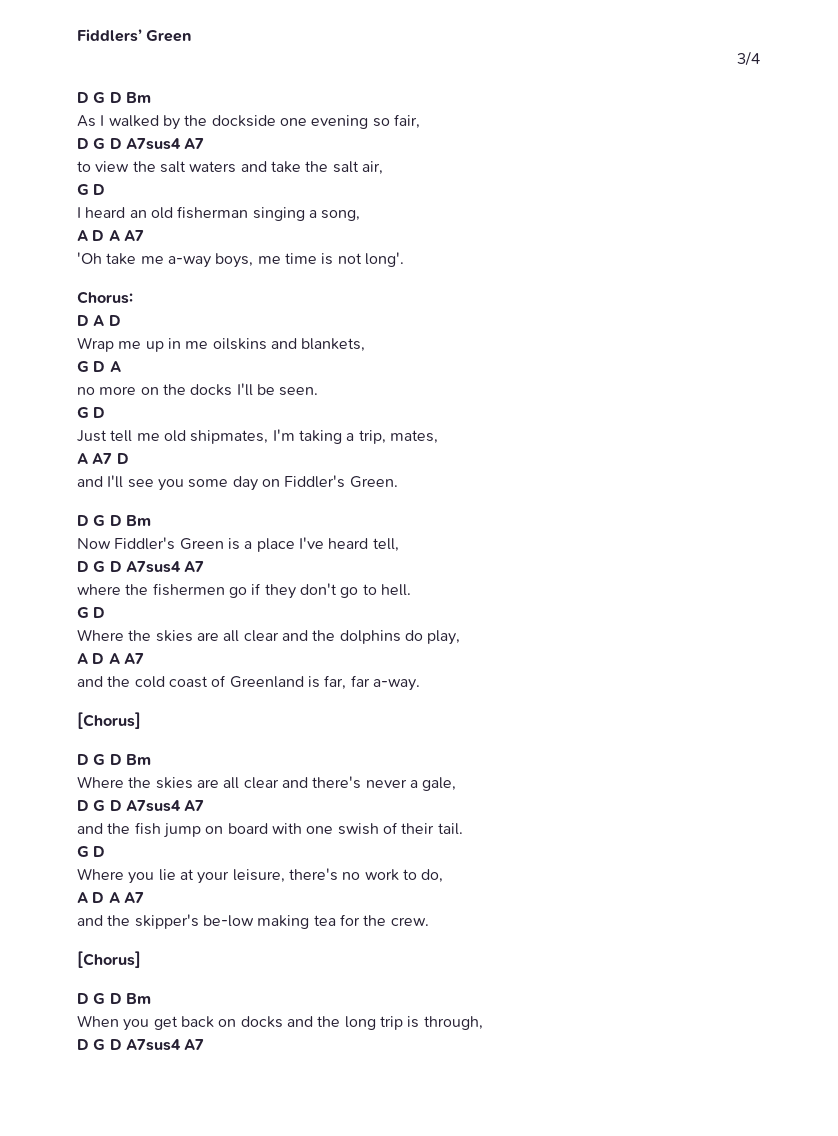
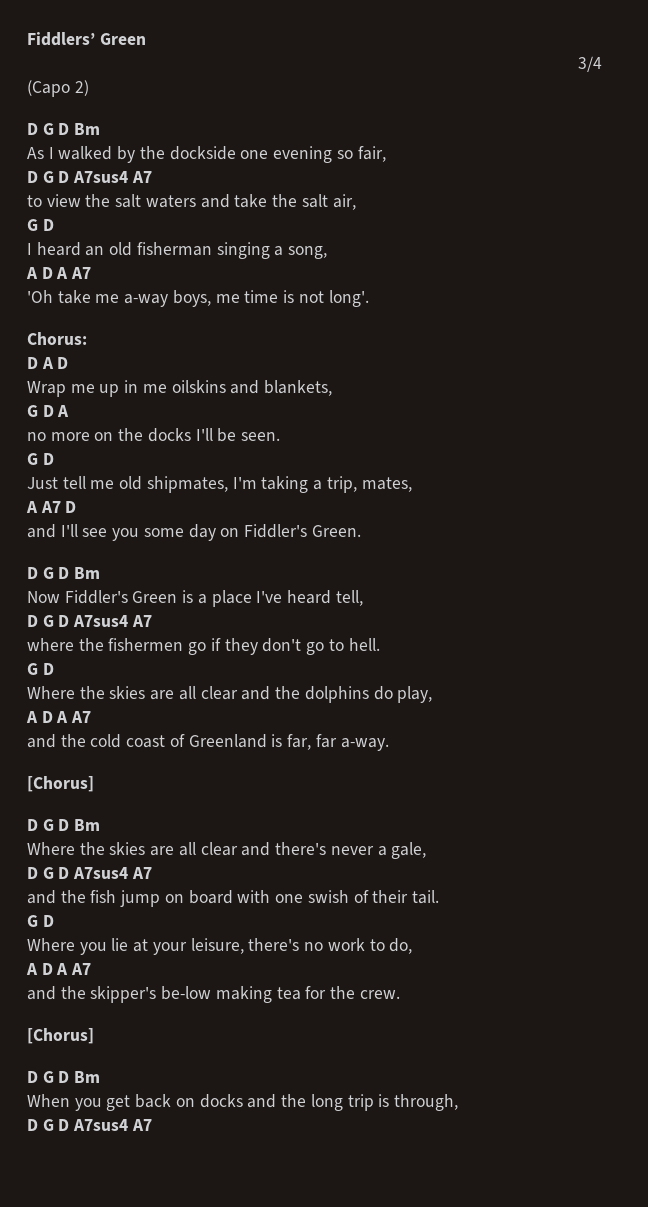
+ (Capo 2)

